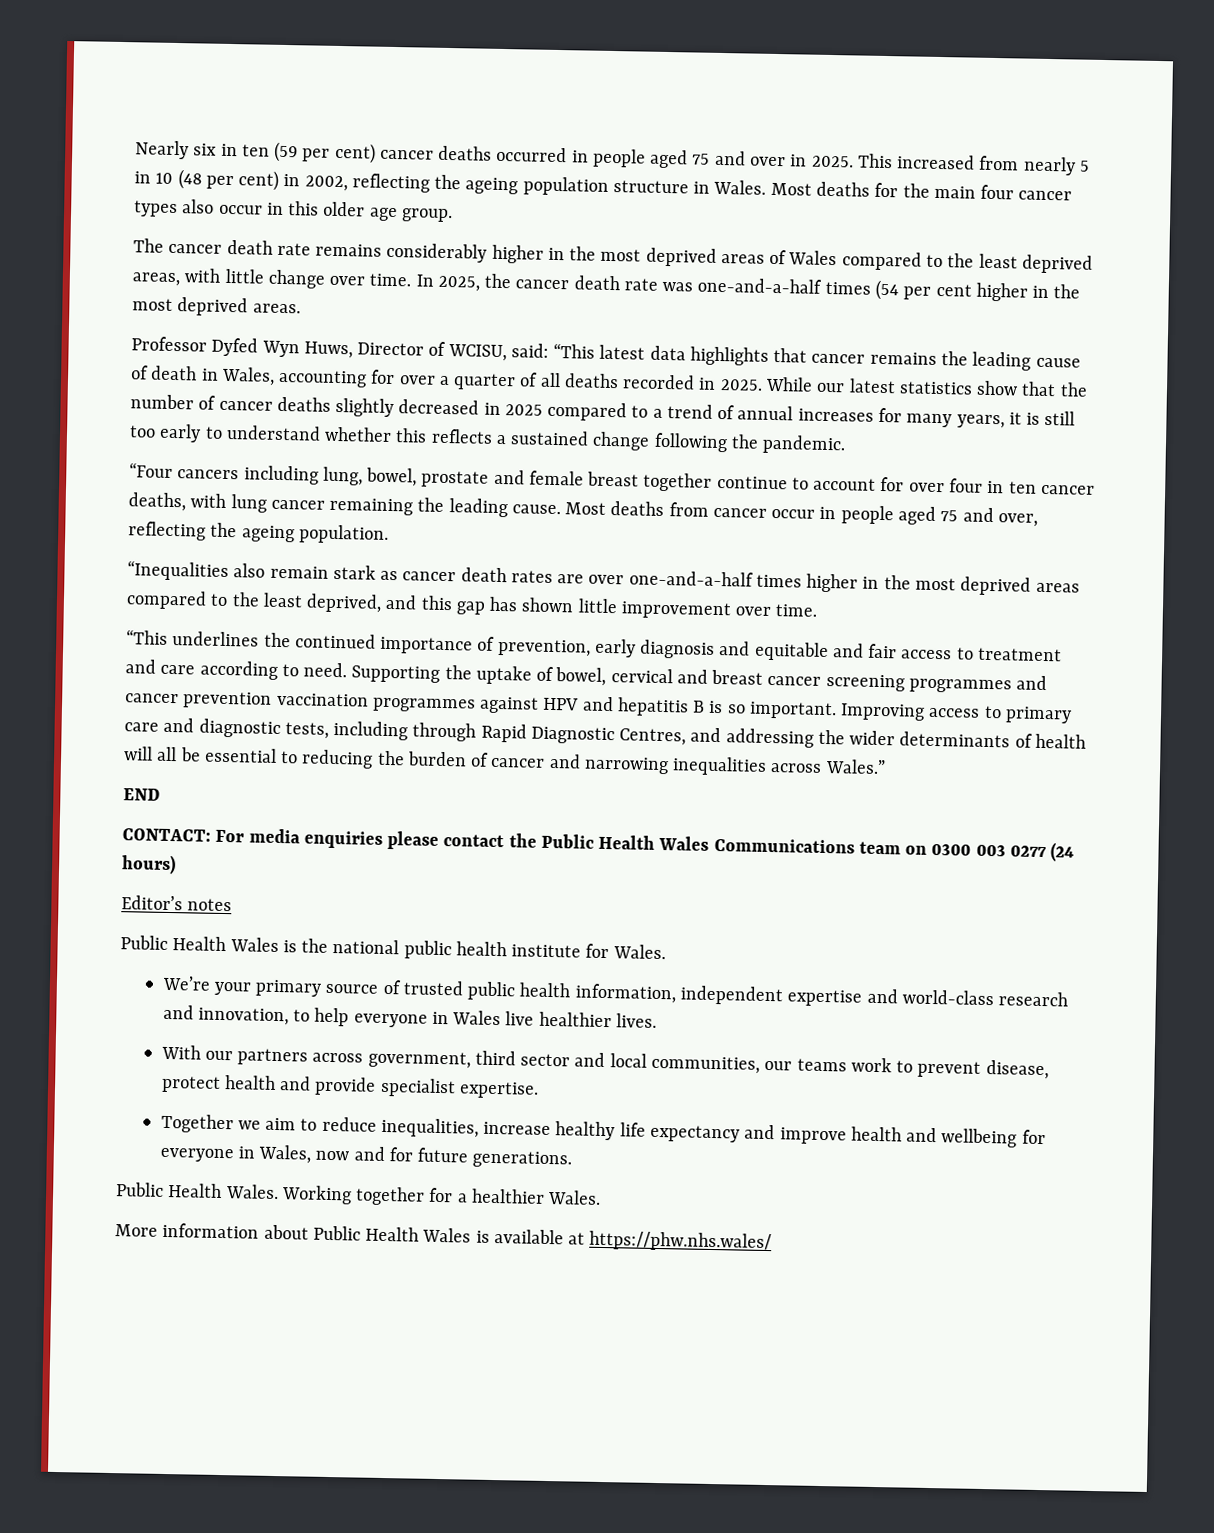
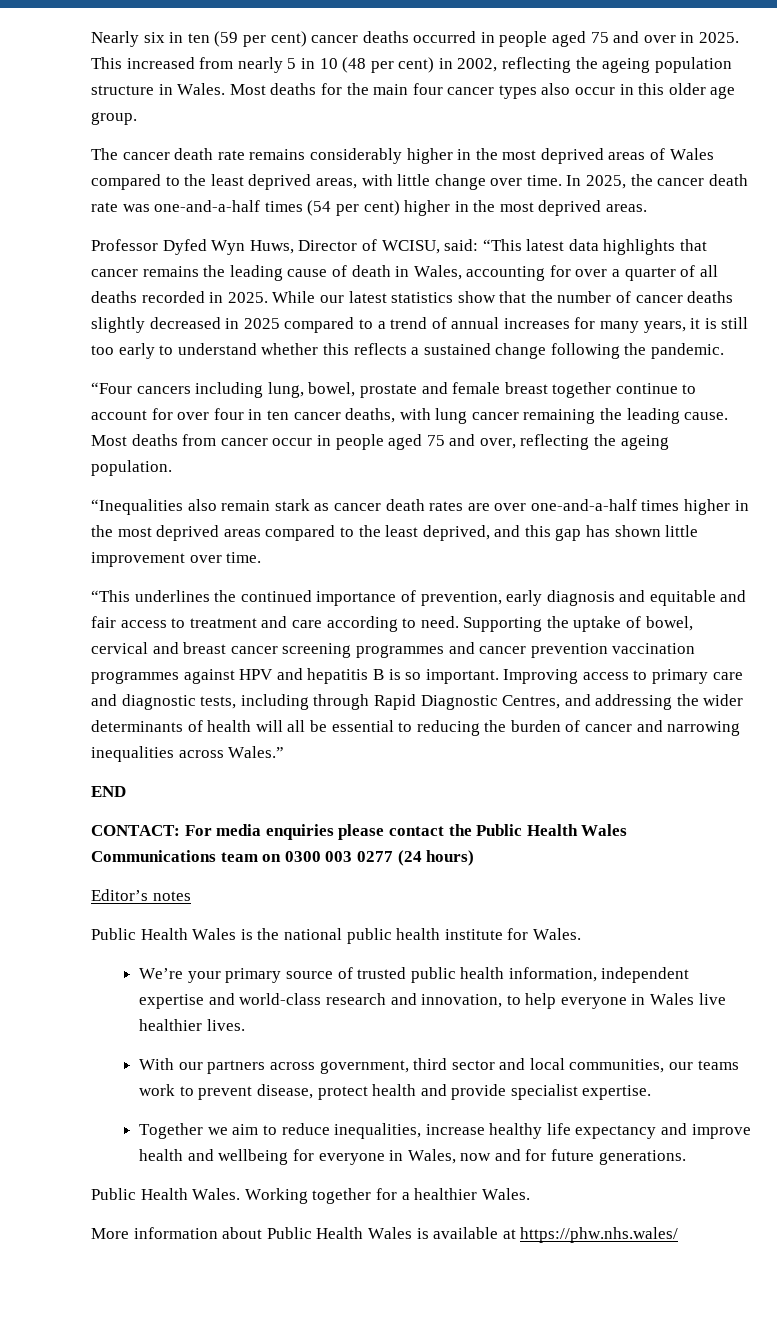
- In 2025, the cancer death rate was one-and-a-half times (54 per cent higher in the most deprived areas.
+ In 2025, the cancer death rate was one-and-a-half times (54 per cent) higher in the most deprived areas.

